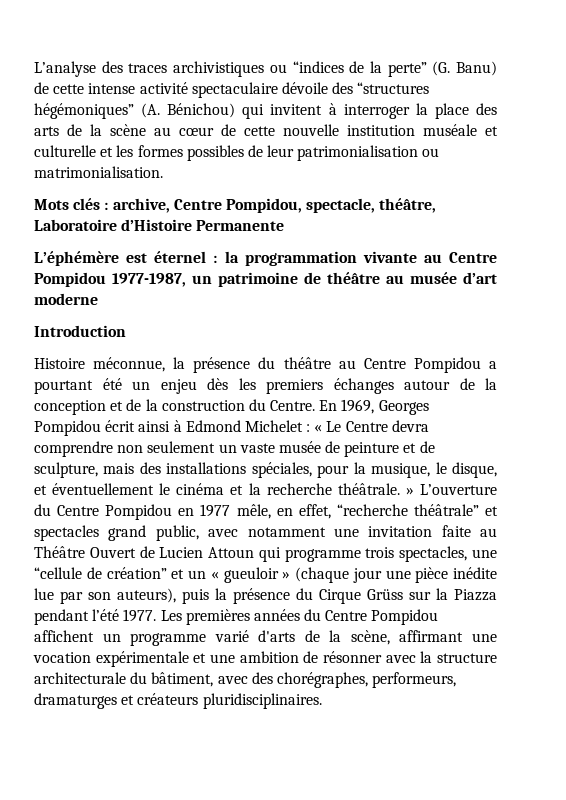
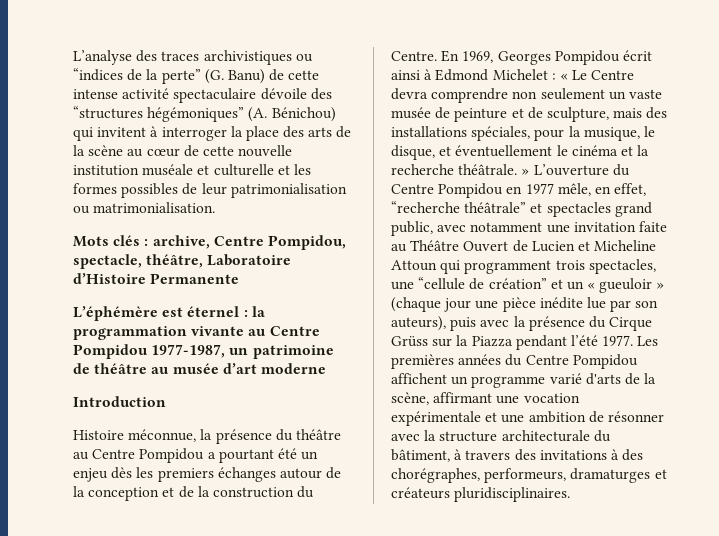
- « Le Centre devra comprendre non seulement un vaste musée de peinture et de sculpture, mais des installations spéciales, pour la musique, le disque, et éventuellement le cinéma et la recherche théâtrale. » L’ouverture du Centre Pompidou en 1977 mêle, en effet, “recherche théâtrale” et spectacles grand public, avec notamment une invitation faite au Théâtre Ouvert de Lucien Attoun qui programme trois spectacles, une “cellule de création” et un « gueuloir » (chaque jour une pièce inédite lue par son auteurs), puis la présence du Cirque Grüss sur la Piazza pendant l’été 1977.
+ « Le Centre devra comprendre non seulement un vaste musée de peinture et de sculpture, mais des installations spéciales, pour la musique, le disque, et éventuellement le cinéma et la recherche théâtrale. » L’ouverture du Centre Pompidou en 1977 mêle, en effet, “recherche théâtrale” et spectacles grand public, avec notamment une invitation faite au Théâtre Ouvert de Lucien et Micheline Attoun qui programment trois spectacles, une “cellule de création” et un « gueuloir » (chaque jour une pièce inédite lue par son auteurs), puis avec la présence du Cirque Grüss sur la Piazza pendant l’été 1977.
- Les premières années du Centre Pompidou affichent un programme varié d'arts de la scène, affirmant une vocation expérimentale et une ambition de résonner avec la structure architecturale du bâtiment, avec des chorégraphes, performeurs, dramaturges et créateurs pluridisciplinaires.
+ Les premières années du Centre Pompidou affichent un programme varié d'arts de la scène, affirmant une vocation expérimentale et une ambition de résonner avec la structure architecturale du bâtiment, à travers des invitations à des chorégraphes, performeurs, dramaturges et créateurs pluridisciplinaires.

